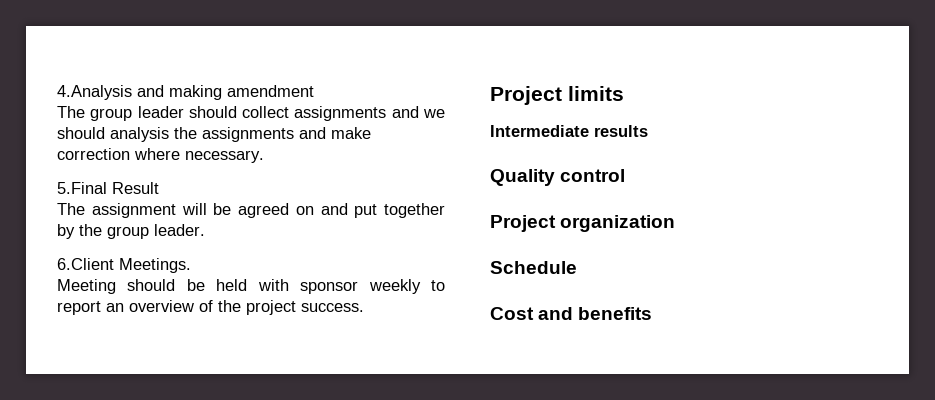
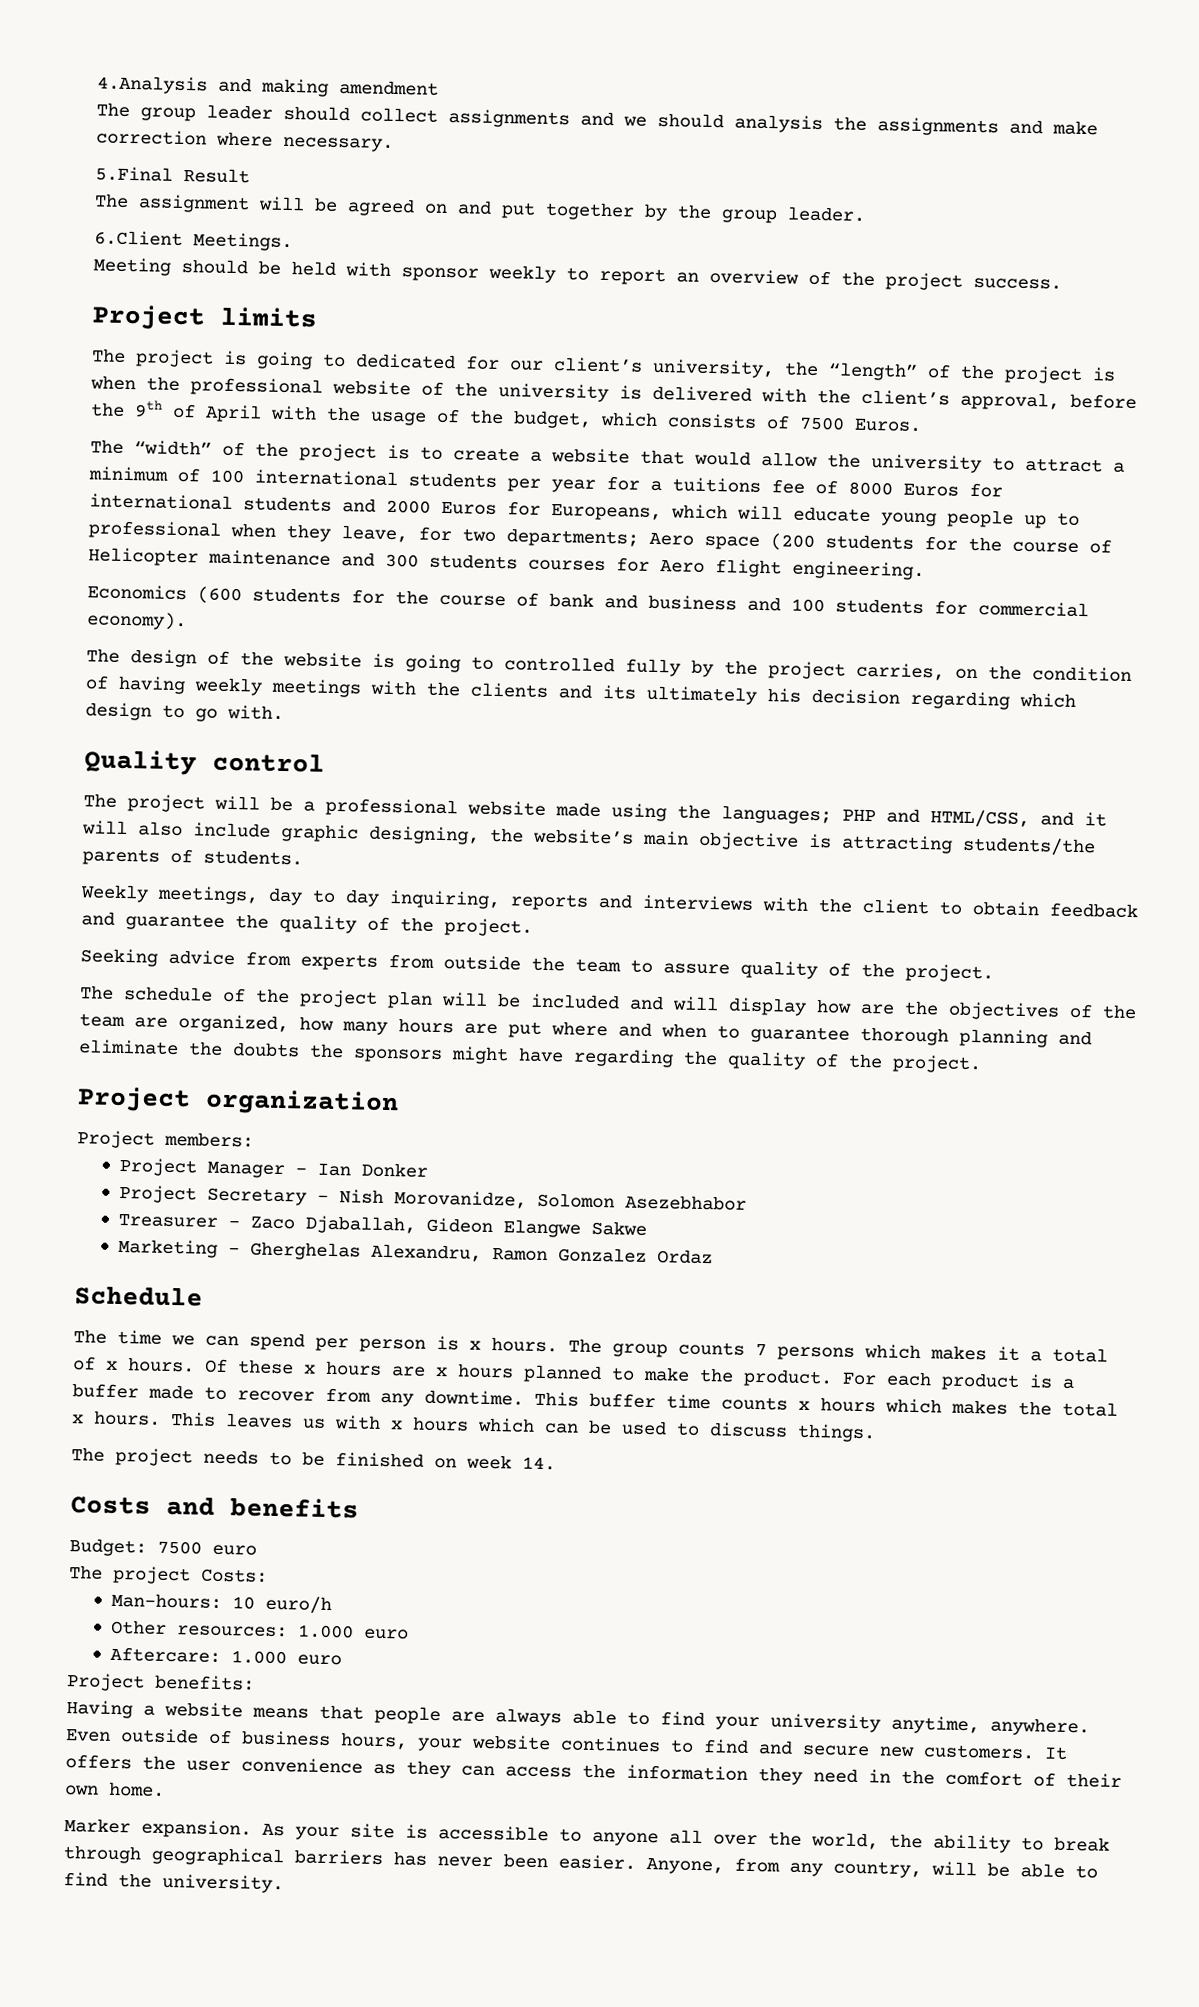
- Intermediate results
+ The project is going to dedicated for our client’s university, the “length” of the project is when the professional website of the university is delivered with the client’s approval, before the 9th of April with the usage of the budget, which consists of 7500 Euros.
+ The “width” of the project is to create a website that would allow the university to attract a minimum of 100 international students per year for a tuitions fee of 8000 Euros for international students and 2000 Euros for Europeans, which will educate young people up to professional when they leave, for two departments; Aero space (200 students for the course of Helicopter maintenance and 300 students courses for Aero flight engineering.
+ Economics (600 students for the course of bank and business and 100 students for commercial economy).
+ The design of the website is going to controlled fully by the project carries, on the condition of having weekly meetings with the clients and its ultimately his decision regarding which design to go with.
  Quality control
+ The project will be a professional website made using the languages; PHP and HTML/CSS, and it will also include graphic designing, the website’s main objective is attracting students/the parents of students.
+ Weekly meetings, day to day inquiring, reports and interviews with the client to obtain feedback and guarantee the quality of the project.
+ Seeking advice from experts from outside the team to assure quality of the project.
+ The schedule of the project plan will be included and will display how are the objectives of the team are organized, how many hours are put where and when to guarantee thorough planning and eliminate the doubts the sponsors might have regarding the quality of the project.
  Project organization
+ Project members:
+ Project Manager – Ian Donker
+ Project Secretary – Nish Morovanidze, Solomon Asezebhabor
+ Treasurer – Zaco Djaballah, Gideon Elangwe Sakwe
+ Marketing – Gherghelas Alexandru, Ramon Gonzalez Ordaz
  Schedule
- Cost and benefits
+ The time we can spend per person is x hours. The group counts 7 persons which makes it a total of x hours. Of these x hours are x hours planned to make the product. For each product is a buffer made to recover from any downtime. This buffer time counts x hours which makes the total x hours. This leaves us with x hours which can be used to discuss things.
+ The project needs to be finished on week 14.
+ Costs and benefits
+ Budget: 7500 euro
+ The project Costs:
+ Man-hours: 10 euro/h
+ Other resources: 1.000 euro
+ Aftercare: 1.000 euro
+ Project benefits:
+ Having a website means that people are always able to find your university anytime, anywhere. Even outside of business hours, your website continues to find and secure new customers. It offers the user convenience as they can access the information they need in the comfort of their own home.
+ Marker expansion. As your site is accessible to anyone all over the world, the ability to break through geographical barriers has never been easier. Anyone, from any country, will be able to find the university.

